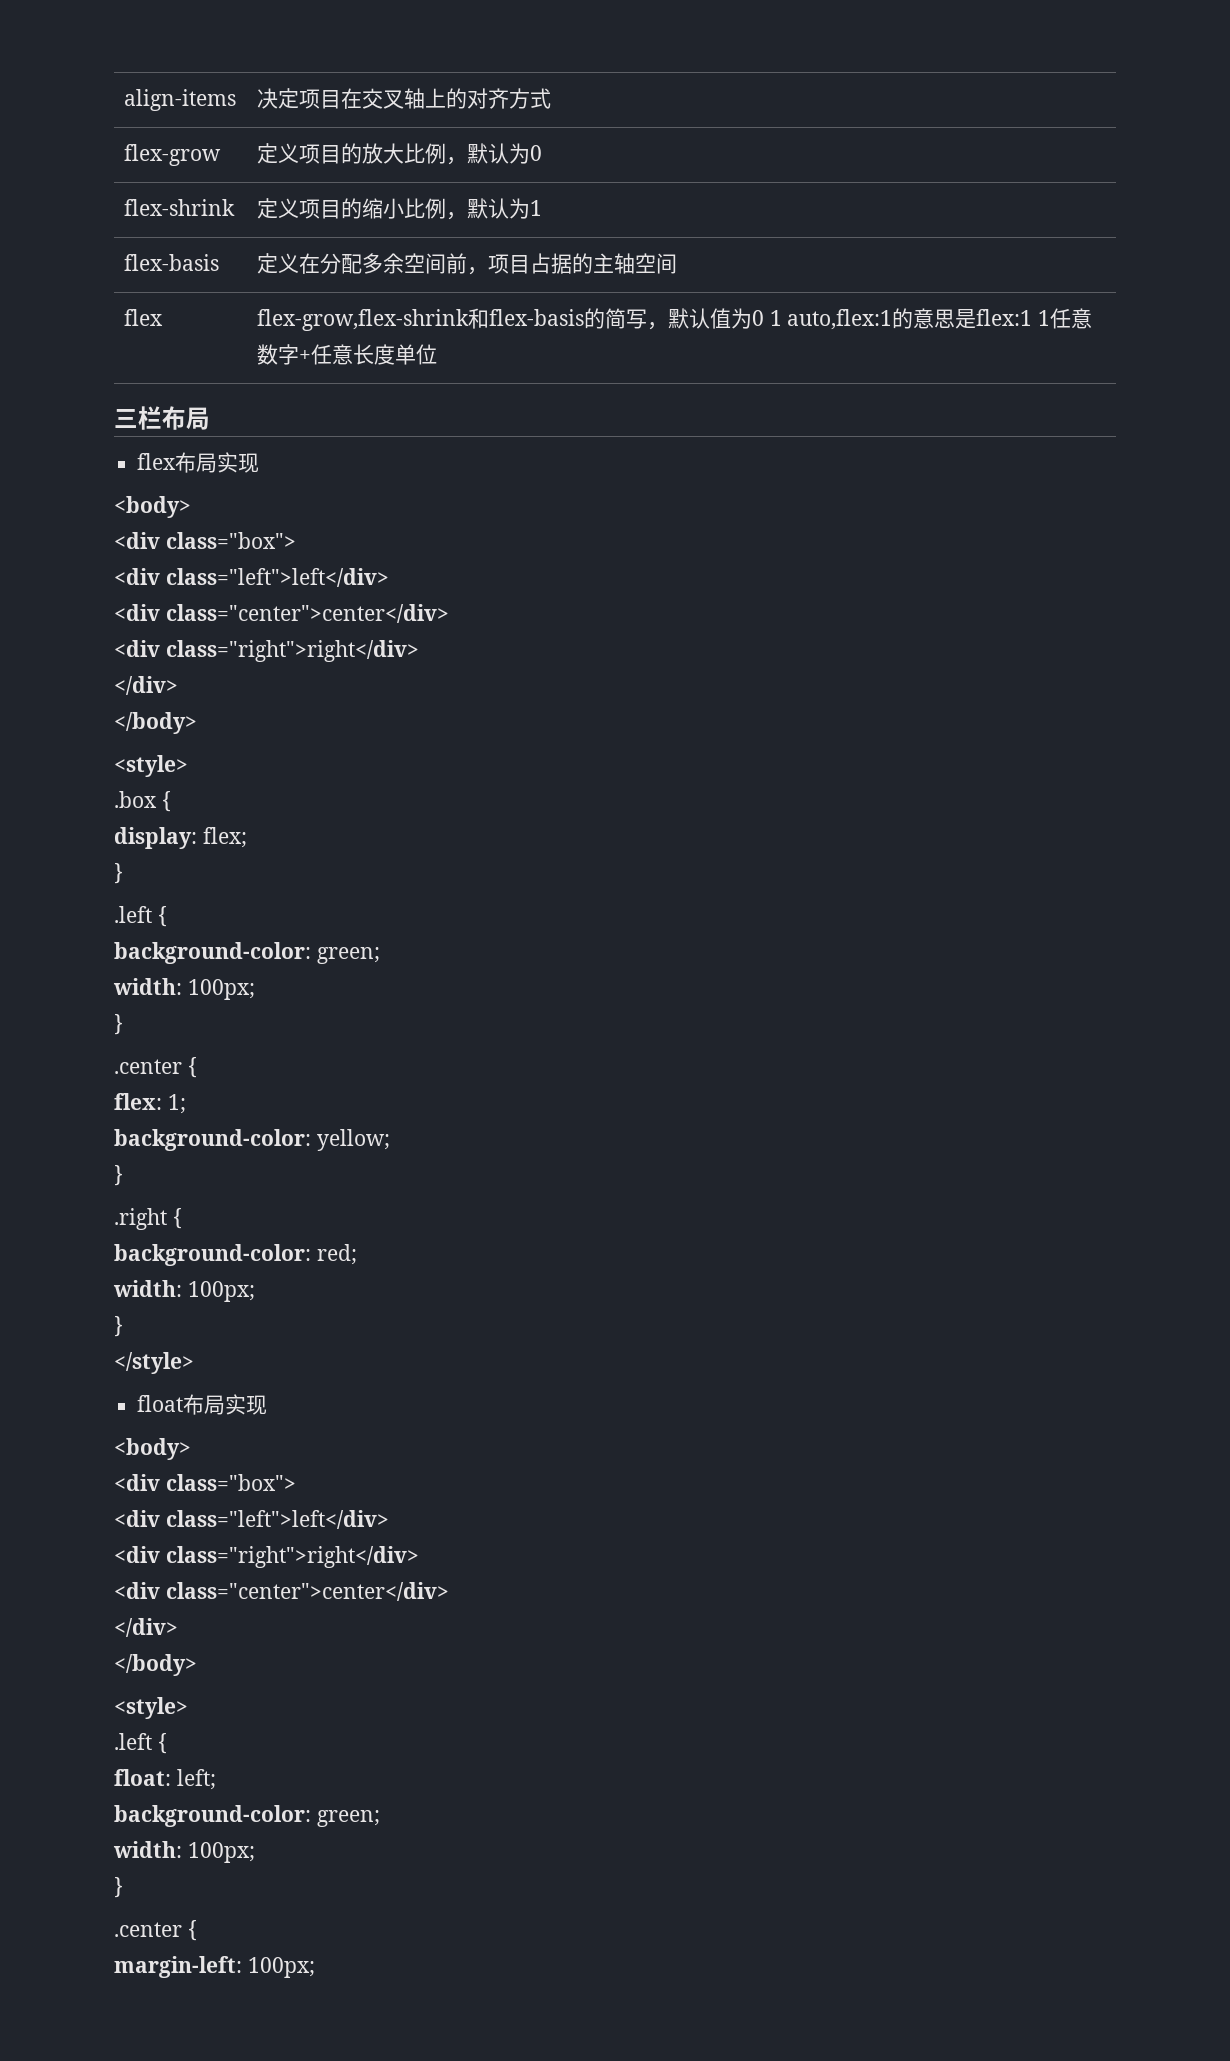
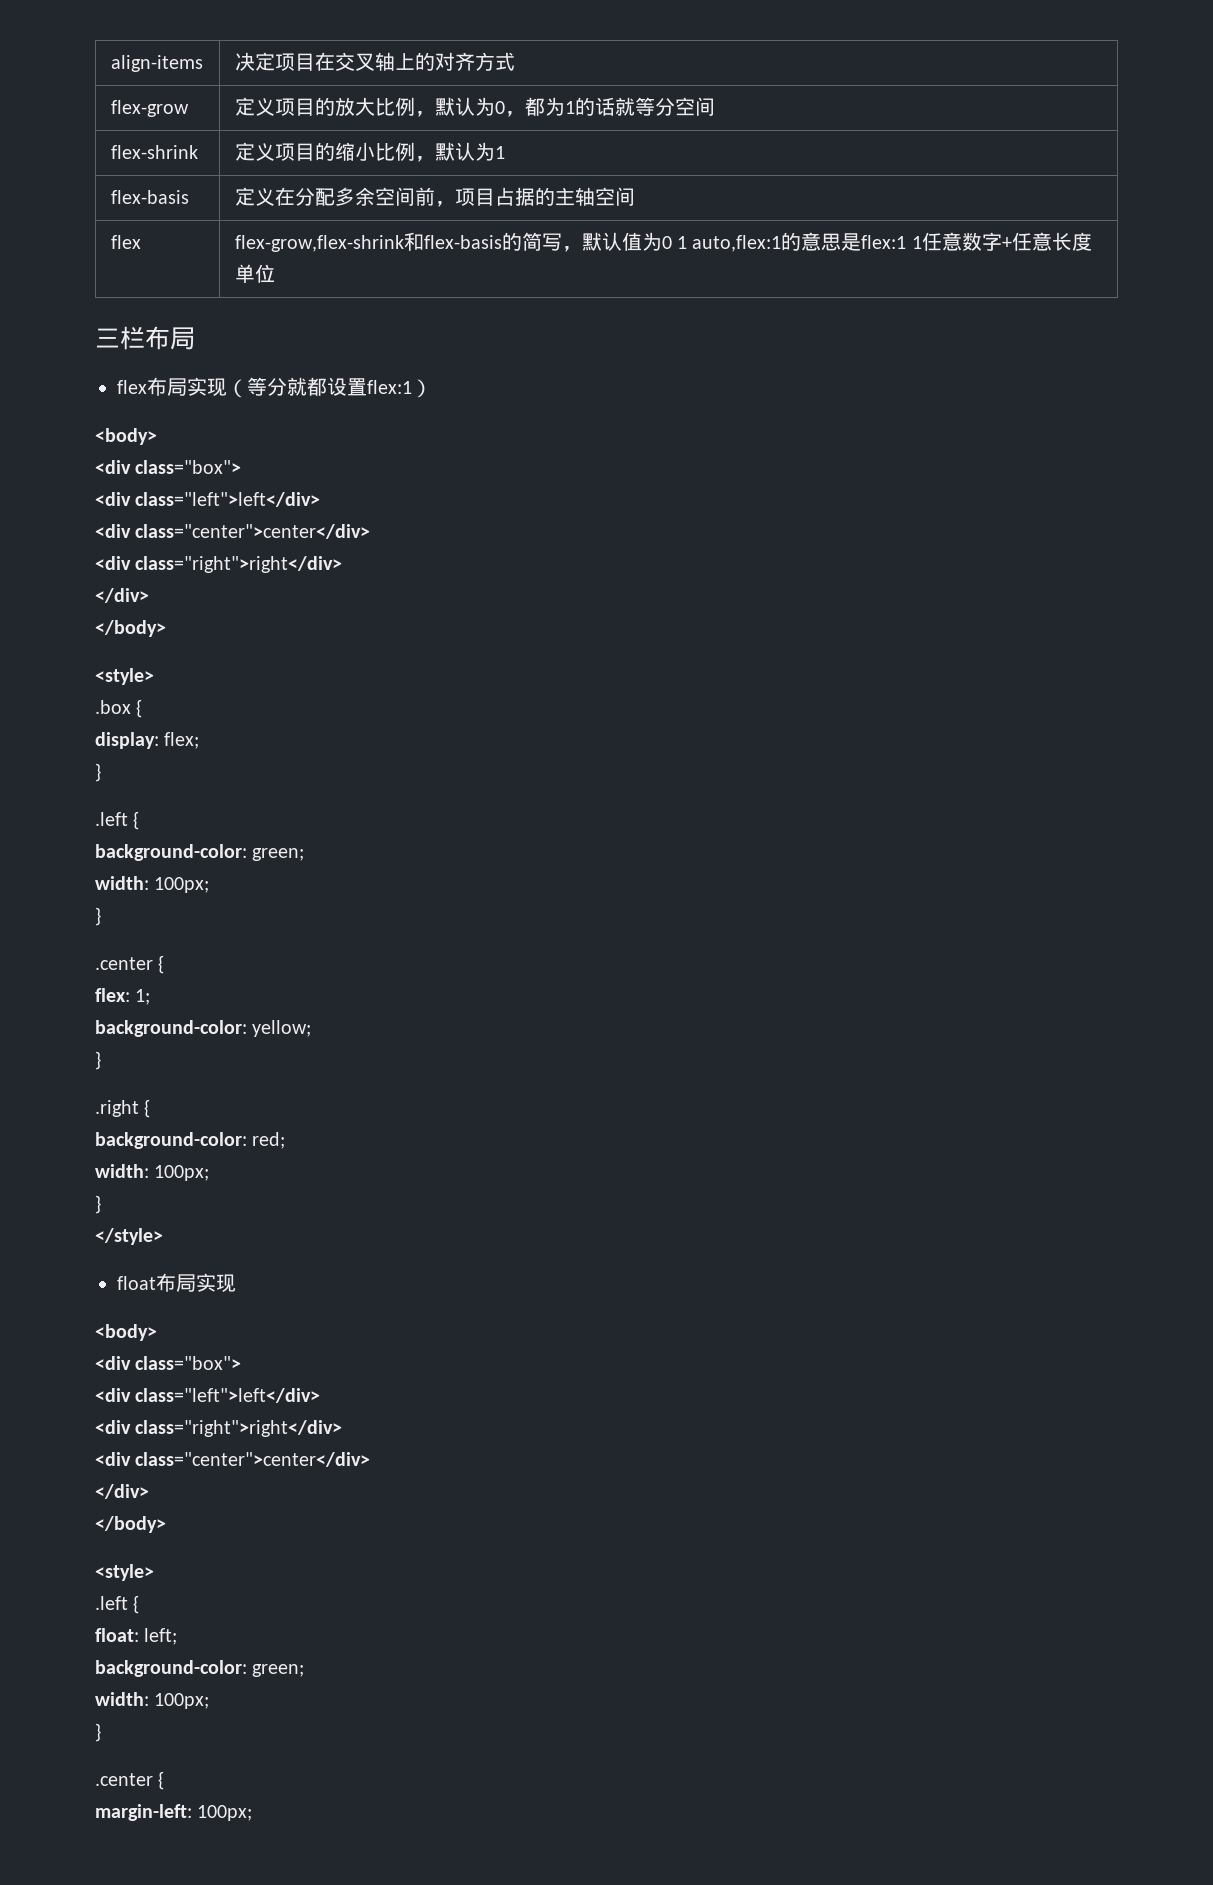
- flex-grow | 定义项目的放大比例，默认为0
+ flex-grow | 定义项目的放大比例，默认为0，都为1的话就等分空间
- flex布局实现
+ flex布局实现（等分就都设置flex:1）

